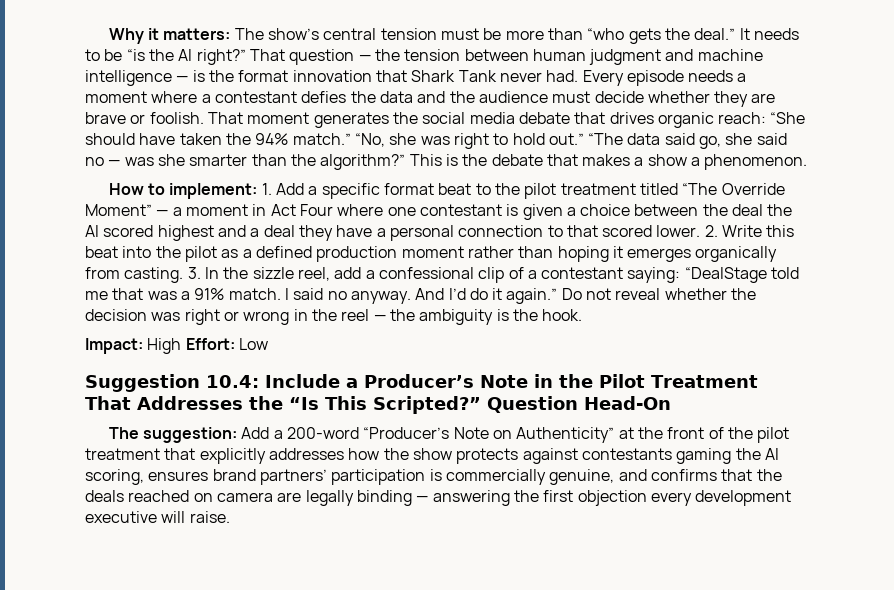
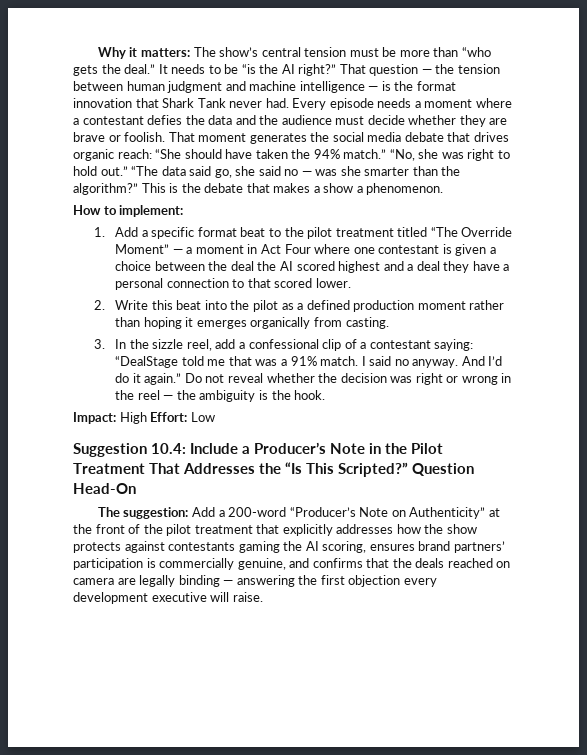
- How to implement: 1. Add a specific format beat to the pilot treatment titled “The Override Moment” — a moment in Act Four where one contestant is given a choice between the deal the AI scored highest and a deal they have a personal connection to that scored lower. 2. Write this beat into the pilot as a defined production moment rather than hoping it emerges organically from casting. 3. In the sizzle reel, add a confessional clip of a contestant saying:
+ How to implement:
+ 1. Add a specific format beat to the pilot treatment titled “The Override Moment” — a moment in Act Four where one contestant is given a choice between the deal the AI scored highest and a deal they have a personal connection to that scored lower.
+ 2. Write this beat into the pilot as a defined production moment rather than hoping it emerges organically from casting.
+ 3. In the sizzle reel, add a confessional clip of a contestant saying:

